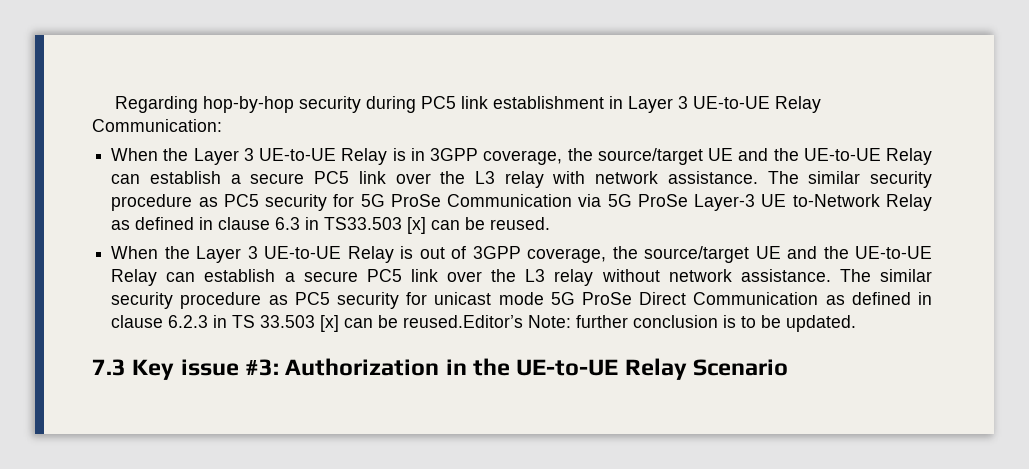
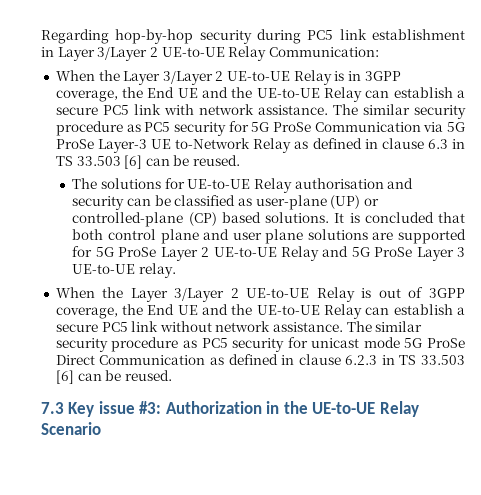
- Regarding hop-by-hop security during PC5 link establishment in Layer 3 UE-to-UE Relay Communication:
+ Regarding hop-by-hop security during PC5 link establishment in Layer 3/Layer 2 UE-to-UE Relay Communication:
- When the Layer 3 UE-to-UE Relay is in 3GPP coverage, the source/target UE and the UE-to-UE Relay can establish a secure PC5 link over the L3 relay with network assistance.
+ When the Layer 3/Layer 2 UE-to-UE Relay is in 3GPP coverage, the End UE and the UE-to-UE Relay can establish a secure PC5 link with network assistance.
- The similar security procedure as PC5 security for 5G ProSe Communication via 5G ProSe Layer-3 UE to-Network Relay as defined in clause 6.3 in TS33.503 [x] can be reused.
- When the Layer 3 UE-to-UE Relay is out of 3GPP coverage, the source/target UE and the UE-to-UE Relay can establish a secure PC5 link over the L3 relay without network assistance.
+ The similar security procedure as PC5 security for 5G ProSe Communication via 5G ProSe Layer-3 UE to-Network Relay as defined in clause 6.3 in TS 33.503 [6] can be reused.
+ The solutions for UE-to-UE Relay authorisation and security can be classified as user-plane (UP) or controlled-plane (CP) based solutions. It is concluded that both control plane and user plane solutions are supported for 5G ProSe Layer 2 UE-to-UE Relay and 5G ProSe Layer 3 UE-to-UE relay.
+ When the Layer 3/Layer 2 UE-to-UE Relay is out of 3GPP coverage, the End UE and the UE-to-UE Relay can establish a secure PC5 link without network assistance.
- The similar security procedure as PC5 security for unicast mode 5G ProSe Direct Communication as defined in clause 6.2.3 in TS 33.503 [x] can be reused.Editor’s Note: further conclusion is to be updated.
+ The similar security procedure as PC5 security for unicast mode 5G ProSe Direct Communication as defined in clause 6.2.3 in TS 33.503 [6] can be reused.

